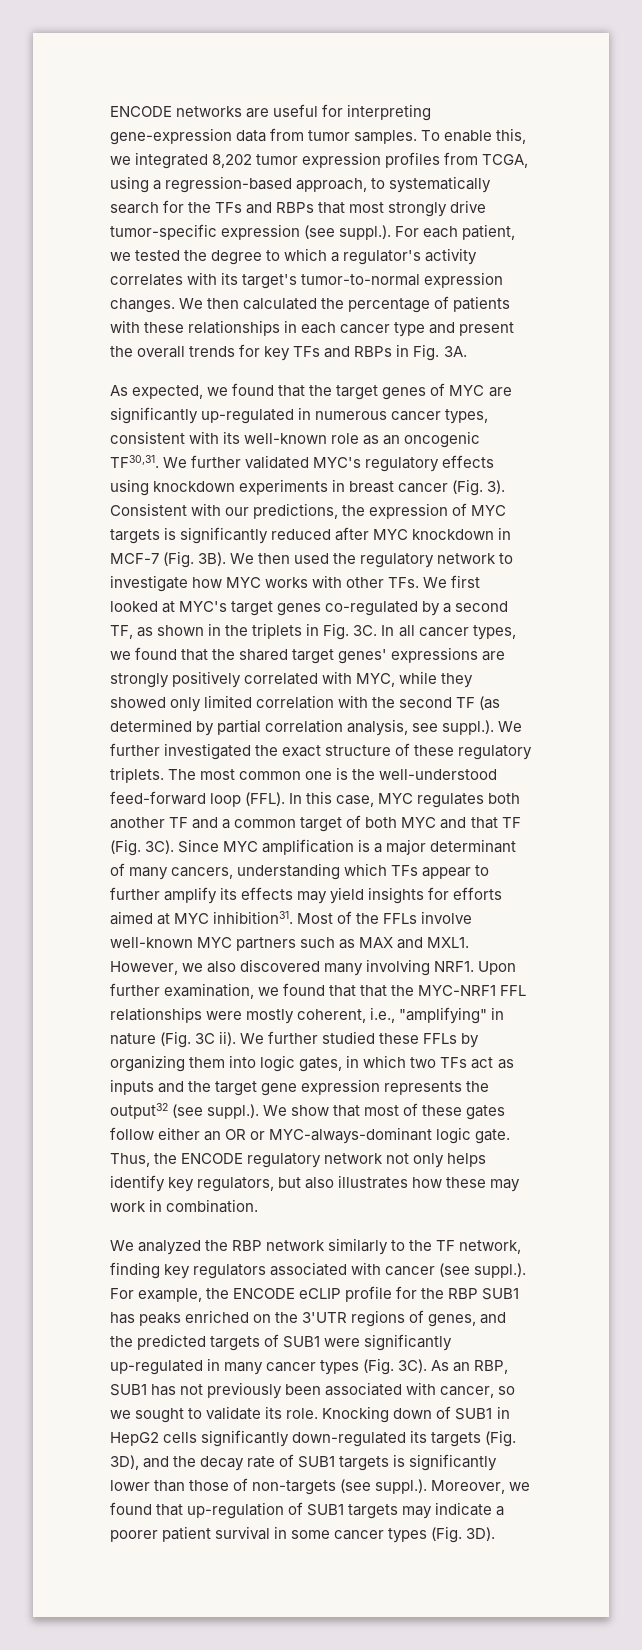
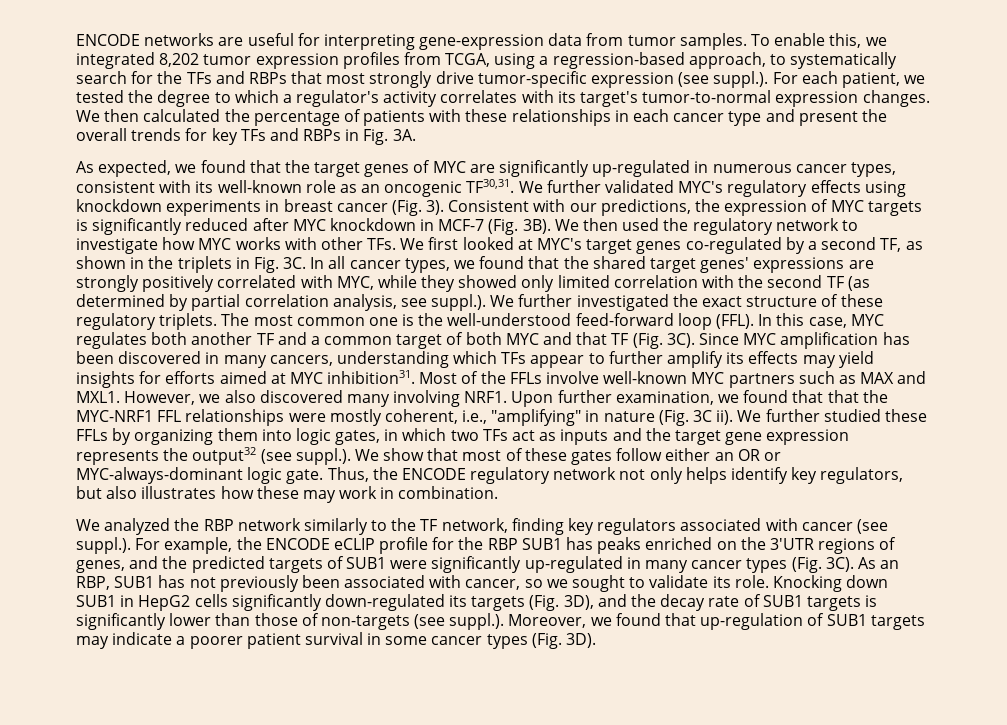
- Since MYC amplification is a major determinant of many cancers, understanding which TFs appear to further amplify its effects may yield insights for efforts aimed at MYC inhibition31.
+ Since MYC amplification has been discovered in many cancers, understanding which TFs appear to further amplify its effects may yield insights for efforts aimed at MYC inhibition31.
- Knocking down of SUB1 in HepG2 cells significantly down-regulated its targets (Fig. 3D), and the decay rate of SUB1 targets is significantly lower than those of non-targets (see suppl.). Moreover, we found that up-regulation of SUB1 targets may indicate a poorer patient survival in some cancer types (Fig. 3D).
+ Knocking down SUB1 in HepG2 cells significantly down-regulated its targets (Fig. 3D), and the decay rate of SUB1 targets is significantly lower than those of non-targets (see suppl.). Moreover, we found that up-regulation of SUB1 targets may indicate a poorer patient survival in some cancer types (Fig. 3D).

